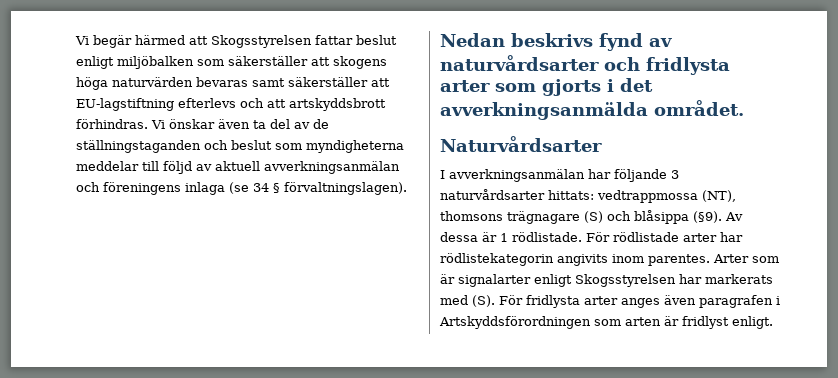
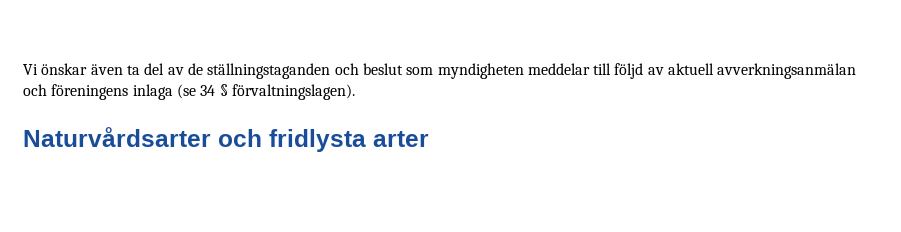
- Vi begär härmed att Skogsstyrelsen fattar beslut enligt miljöbalken som säkerställer att skogens höga naturvärden bevaras samt säkerställer att EU-lagstiftning efterlevs och att artskyddsbrott förhindras. Vi önskar även ta del av de ställningstaganden och beslut som myndigheterna meddelar till följd av aktuell avverkningsanmälan och föreningens inlaga (se 34 § förvaltningslagen).
+ Vi önskar även ta del av de ställningstaganden och beslut som myndigheten meddelar till följd av aktuell avverkningsanmälan och föreningens inlaga (se 34 § förvaltningslagen).
- Nedan beskrivs fynd av naturvårdsarter och fridlysta arter som gjorts i det avverkningsanmälda området.
- Naturvårdsarter
- I avverkningsanmälan har följande 3 naturvårdsarter hittats: vedtrappmossa (NT), thomsons trägnagare (S) och blåsippa (§9). Av dessa är 1 rödlistade. För rödlistade arter har rödlistekategorin angivits inom parentes. Arter som är signalarter enligt Skogsstyrelsen har markerats med (S). För fridlysta arter anges även paragrafen i Artskyddsförordningen som arten är fridlyst enligt.
+ Naturvårdsarter och fridlysta arter

